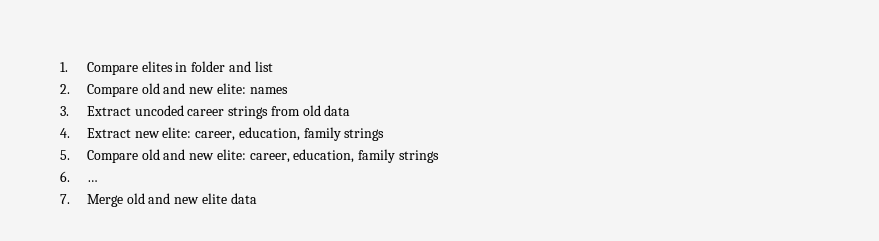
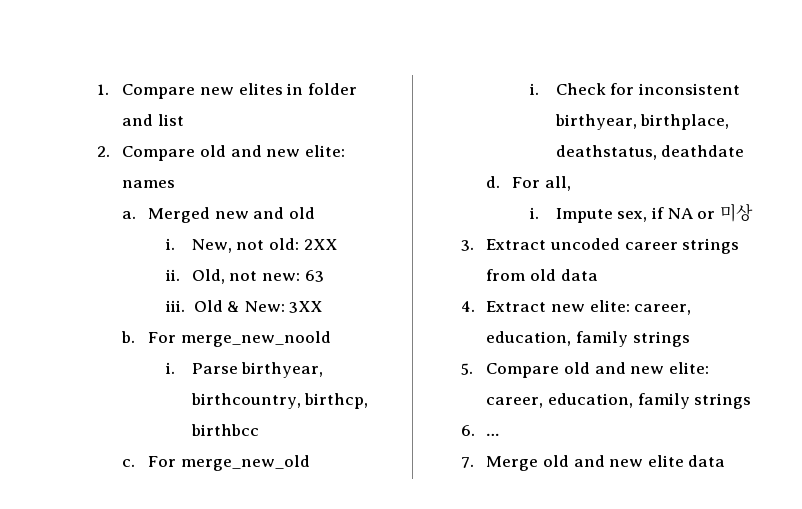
- 1. Compare elites in folder and list
+ 1. Compare new elites in folder and list
+ a. Merged new and old
+ i. New, not old: 2XX
+ ii. Old, not new: 63
+ iii. Old & New: 3XX
+ b. For merge_new_noold
+ i. Parse birthyear, birthcountry, birthcp, birthbcc
+ c. For merge_new_old
+ i. Check for inconsistent birthyear, birthplace, deathstatus, deathdate
+ d. For all,
+ i. Impute sex, if NA or 미상

